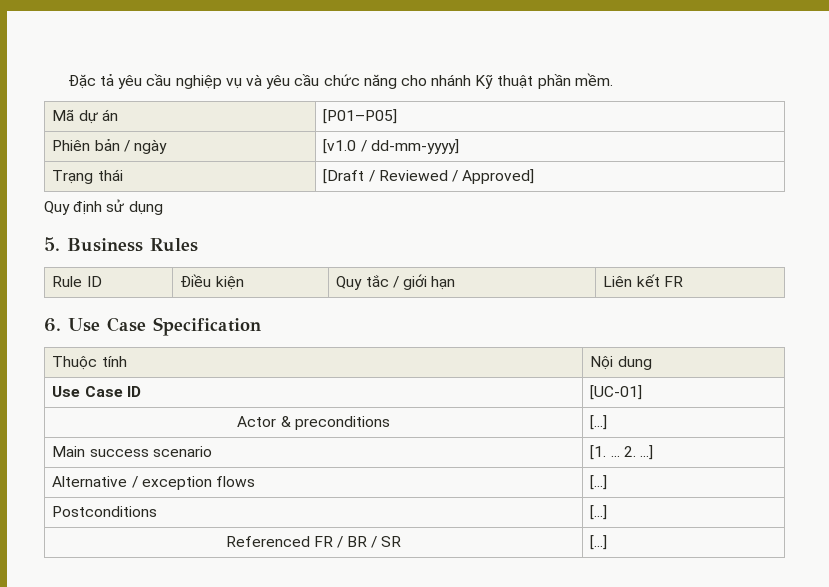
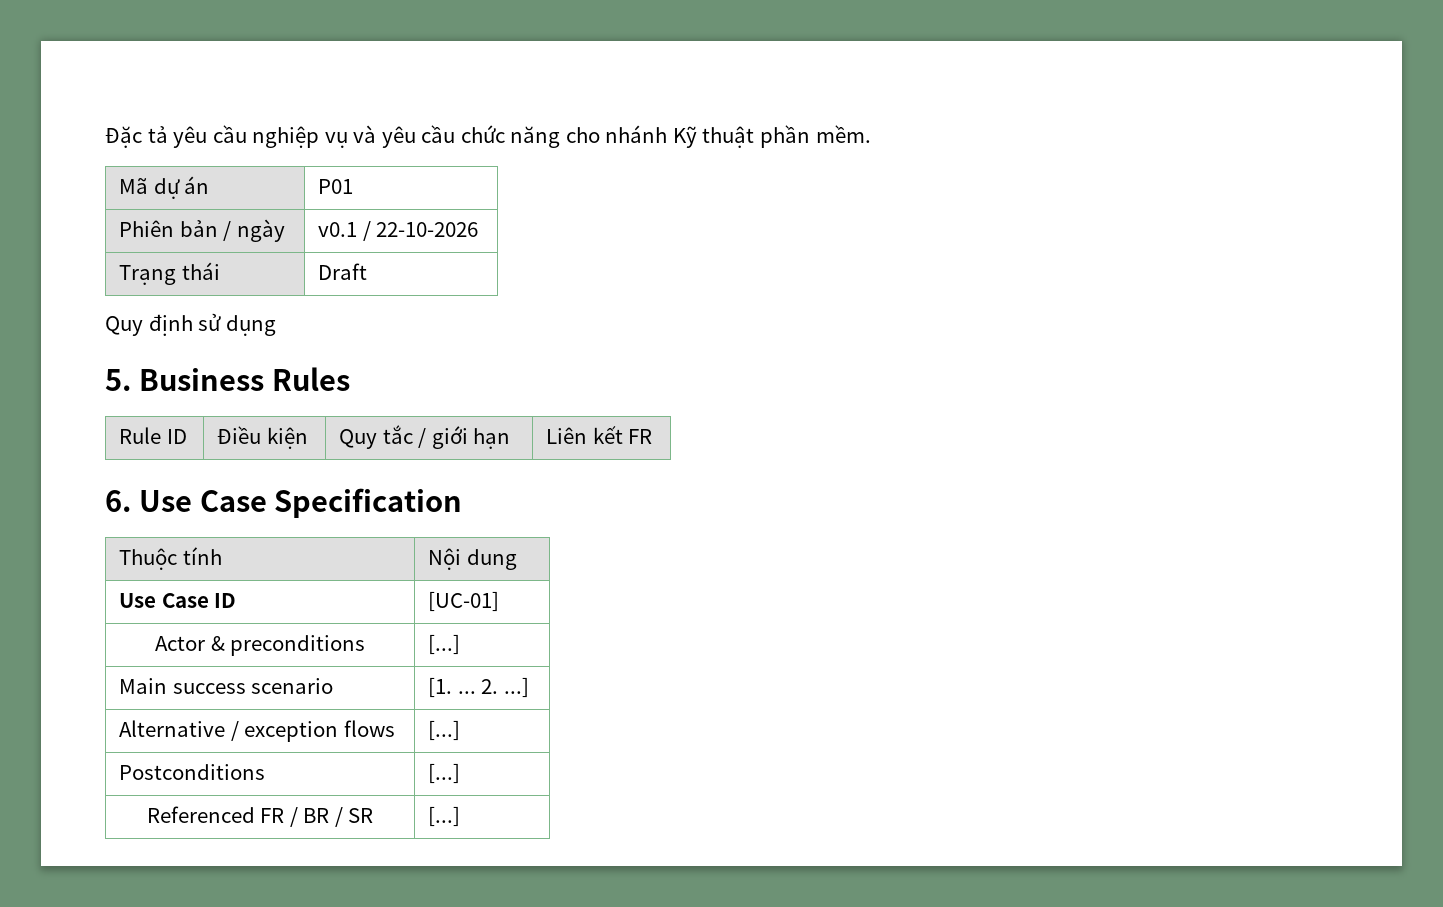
- Mã dự án | [P01–P05]
+ Mã dự án | P01
- Phiên bản / ngày | [v1.0 / dd-mm-yyyy]
+ Phiên bản / ngày | v0.1 / 22-10-2026
- Trạng thái | [Draft / Reviewed / Approved]
+ Trạng thái | Draft

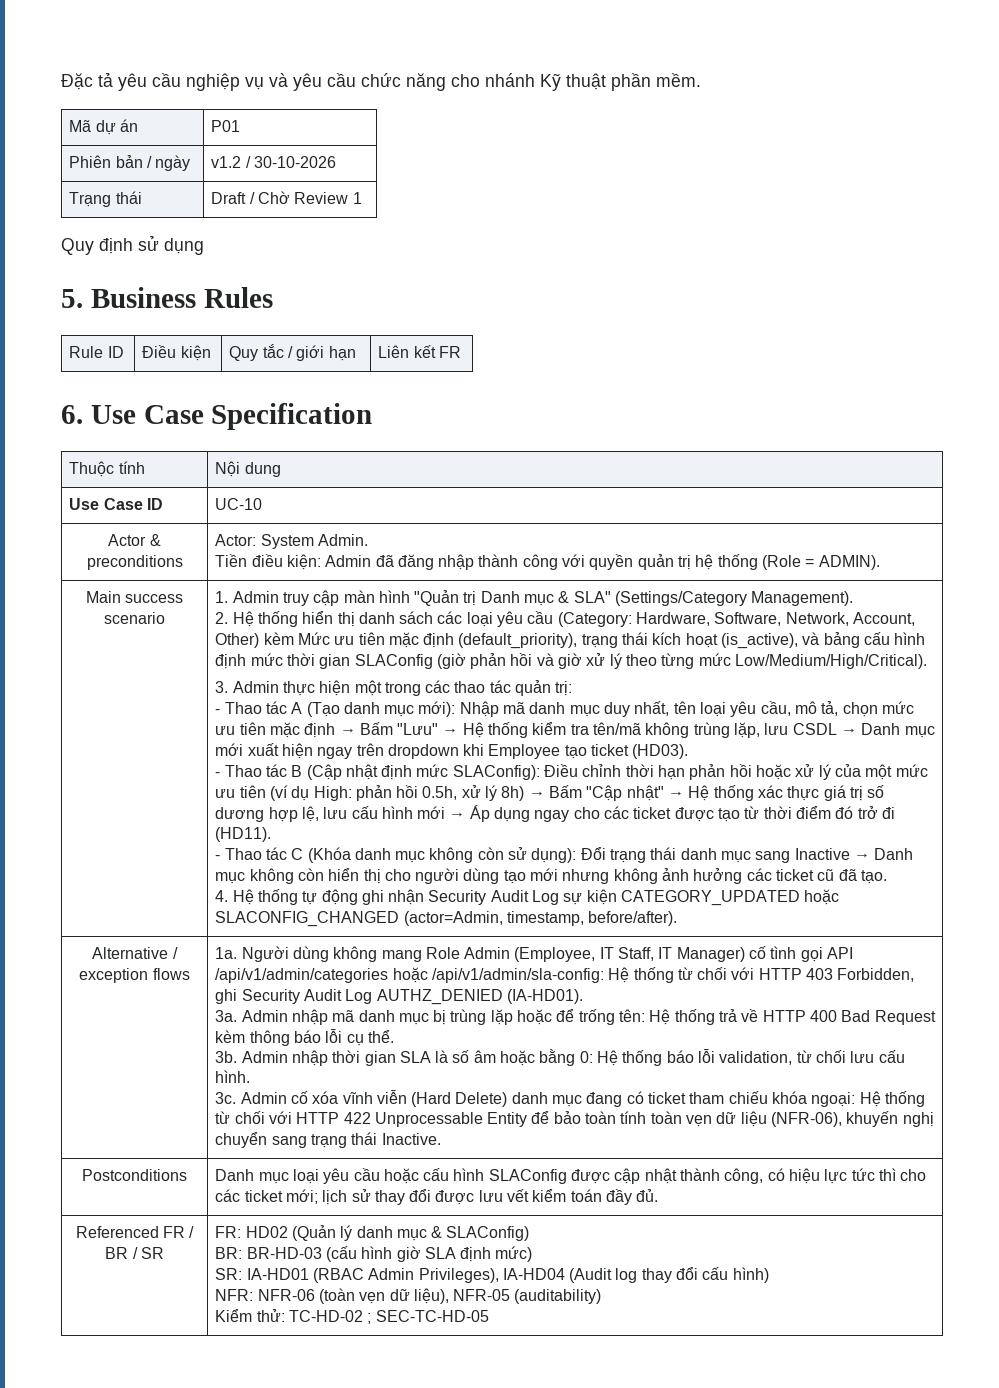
- Phiên bản / ngày | v0.1 / 22-10-2026
+ Phiên bản / ngày | v1.2 / 30-10-2026
- Trạng thái | Draft
+ Trạng thái | Draft / Chờ Review 1
- Use Case ID | [UC-01]
+ Use Case ID | UC-10
- Actor & preconditions | [...]
- Main success scenario | [1. ... 2. ...]
- Alternative / exception flows | [...]
- Postconditions | [...]
+ Actor & preconditions | Actor: System Admin.
+ Tiền điều kiện: Admin đã đăng nhập thành công với quyền quản trị hệ thống (Role = ADMIN).
+ Main success scenario | 1. Admin truy cập màn hình "Quản trị Danh mục & SLA" (Settings/Category Management).
+ 2. Hệ thống hiển thị danh sách các loại yêu cầu (Category: Hardware, Software, Network, Account, Other) kèm Mức ưu tiên mặc định (default_priority), trạng thái kích hoạt (is_active), và bảng cấu hình định mức thời gian SLAConfig (giờ phản hồi và giờ xử lý theo từng mức Low/Medium/High/Critical).
+ 3. Admin thực hiện một trong các thao tác quản trị:
+ - Thao tác A (Tạo danh mục mới): Nhập mã danh mục duy nhất, tên loại yêu cầu, mô tả, chọn mức ưu tiên mặc định → Bấm "Lưu" → Hệ thống kiểm tra tên/mã không trùng lặp, lưu CSDL → Danh mục mới xuất hiện ngay trên dropdown khi Employee tạo ticket (HD03).
+ - Thao tác B (Cập nhật định mức SLAConfig): Điều chỉnh thời hạn phản hồi hoặc xử lý của một mức ưu tiên (ví dụ High: phản hồi 0.5h, xử lý 8h) → Bấm "Cập nhật" → Hệ thống xác thực giá trị số dương hợp lệ, lưu cấu hình mới → Áp dụng ngay cho các ticket được tạo từ thời điểm đó trở đi (HD11).
+ - Thao tác C (Khóa danh mục không còn sử dụng): Đổi trạng thái danh mục sang Inactive → Danh mục không còn hiển thị cho người dùng tạo mới nhưng không ảnh hưởng các ticket cũ đã tạo.
+ 4. Hệ thống tự động ghi nhận Security Audit Log sự kiện CATEGORY_UPDATED hoặc SLACONFIG_CHANGED (actor=Admin, timestamp, before/after).
+ Alternative / exception flows | 1a. Người dùng không mang Role Admin (Employee, IT Staff, IT Manager) cố tình gọi API /api/v1/admin/categories hoặc /api/v1/admin/sla-config: Hệ thống từ chối với HTTP 403 Forbidden, ghi Security Audit Log AUTHZ_DENIED (IA-HD01).
+ 3a. Admin nhập mã danh mục bị trùng lặp hoặc để trống tên: Hệ thống trả về HTTP 400 Bad Request kèm thông báo lỗi cụ thể.
+ 3b. Admin nhập thời gian SLA là số âm hoặc bằng 0: Hệ thống báo lỗi validation, từ chối lưu cấu hình.
+ 3c. Admin cố xóa vĩnh viễn (Hard Delete) danh mục đang có ticket tham chiếu khóa ngoại: Hệ thống từ chối với HTTP 422 Unprocessable Entity để bảo toàn tính toàn vẹn dữ liệu (NFR-06), khuyến nghị chuyển sang trạng thái Inactive.
+ Postconditions | Danh mục loại yêu cầu hoặc cấu hình SLAConfig được cập nhật thành công, có hiệu lực tức thì cho các ticket mới; lịch sử thay đổi được lưu vết kiểm toán đầy đủ.
- Referenced FR / BR / SR | [...]
+ Referenced FR / BR / SR | FR: HD02 (Quản lý danh mục & SLAConfig)
+ BR: BR-HD-03 (cấu hình giờ SLA định mức)
+ SR: IA-HD01 (RBAC Admin Privileges), IA-HD04 (Audit log thay đổi cấu hình)
+ NFR: NFR-06 (toàn vẹn dữ liệu), NFR-05 (auditability)
+ Kiểm thử: TC-HD-02 ; SEC-TC-HD-05

